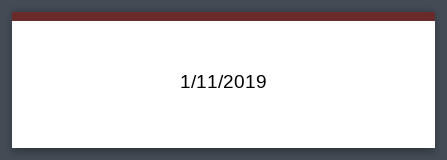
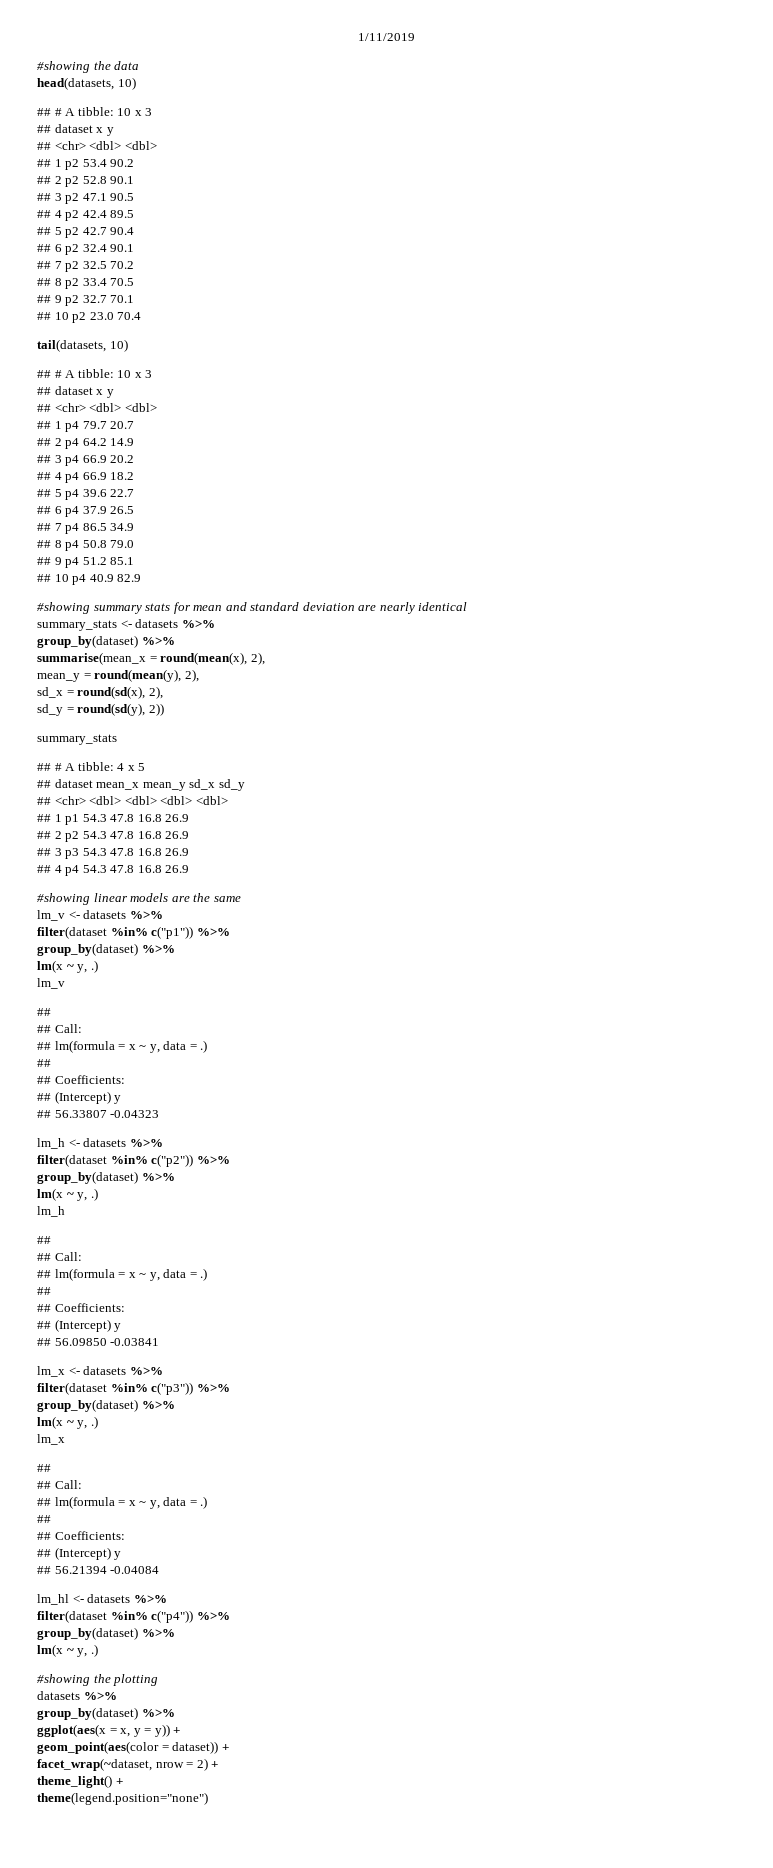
+ #showing the data
+ head(datasets, 10)
+ ## # A tibble: 10 x 3
+ ## dataset x y
+ ## <chr> <dbl> <dbl>
+ ## 1 p2 53.4 90.2
+ ## 2 p2 52.8 90.1
+ ## 3 p2 47.1 90.5
+ ## 4 p2 42.4 89.5
+ ## 5 p2 42.7 90.4
+ ## 6 p2 32.4 90.1
+ ## 7 p2 32.5 70.2
+ ## 8 p2 33.4 70.5
+ ## 9 p2 32.7 70.1
+ ## 10 p2 23.0 70.4
+ tail(datasets, 10)
+ ## # A tibble: 10 x 3
+ ## dataset x y
+ ## <chr> <dbl> <dbl>
+ ## 1 p4 79.7 20.7
+ ## 2 p4 64.2 14.9
+ ## 3 p4 66.9 20.2
+ ## 4 p4 66.9 18.2
+ ## 5 p4 39.6 22.7
+ ## 6 p4 37.9 26.5
+ ## 7 p4 86.5 34.9
+ ## 8 p4 50.8 79.0
+ ## 9 p4 51.2 85.1
+ ## 10 p4 40.9 82.9
+ #showing summary stats for mean and standard deviation are nearly identical
+ summary_stats <- datasets %>%
+ group_by(dataset) %>%
+ summarise(mean_x = round(mean(x), 2),
+ mean_y = round(mean(y), 2),
+ sd_x = round(sd(x), 2),
+ sd_y = round(sd(y), 2))
+ summary_stats
+ ## # A tibble: 4 x 5
+ ## dataset mean_x mean_y sd_x sd_y
+ ## <chr> <dbl> <dbl> <dbl> <dbl>
+ ## 1 p1 54.3 47.8 16.8 26.9
+ ## 2 p2 54.3 47.8 16.8 26.9
+ ## 3 p3 54.3 47.8 16.8 26.9
+ ## 4 p4 54.3 47.8 16.8 26.9
+ #showing linear models are the same
+ lm_v <- datasets %>%
+ filter(dataset %in% c("p1")) %>%
+ group_by(dataset) %>%
+ lm(x ~ y, .)
+ lm_v
+ ##
+ ## Call:
+ ## lm(formula = x ~ y, data = .)
+ ##
+ ## Coefficients:
+ ## (Intercept) y
+ ## 56.33807 -0.04323
+ lm_h <- datasets %>%
+ filter(dataset %in% c("p2")) %>%
+ group_by(dataset) %>%
+ lm(x ~ y, .)
+ lm_h
+ ##
+ ## Call:
+ ## lm(formula = x ~ y, data = .)
+ ##
+ ## Coefficients:
+ ## (Intercept) y
+ ## 56.09850 -0.03841
+ lm_x <- datasets %>%
+ filter(dataset %in% c("p3")) %>%
+ group_by(dataset) %>%
+ lm(x ~ y, .)
+ lm_x
+ ##
+ ## Call:
+ ## lm(formula = x ~ y, data = .)
+ ##
+ ## Coefficients:
+ ## (Intercept) y
+ ## 56.21394 -0.04084
+ lm_hl <- datasets %>%
+ filter(dataset %in% c("p4")) %>%
+ group_by(dataset) %>%
+ lm(x ~ y, .)
+ #showing the plotting
+ datasets %>%
+ group_by(dataset) %>%
+ ggplot(aes(x = x, y = y)) +
+ geom_point(aes(color = dataset)) +
+ facet_wrap(~dataset, nrow = 2) +
+ theme_light() +
+ theme(legend.position="none")

